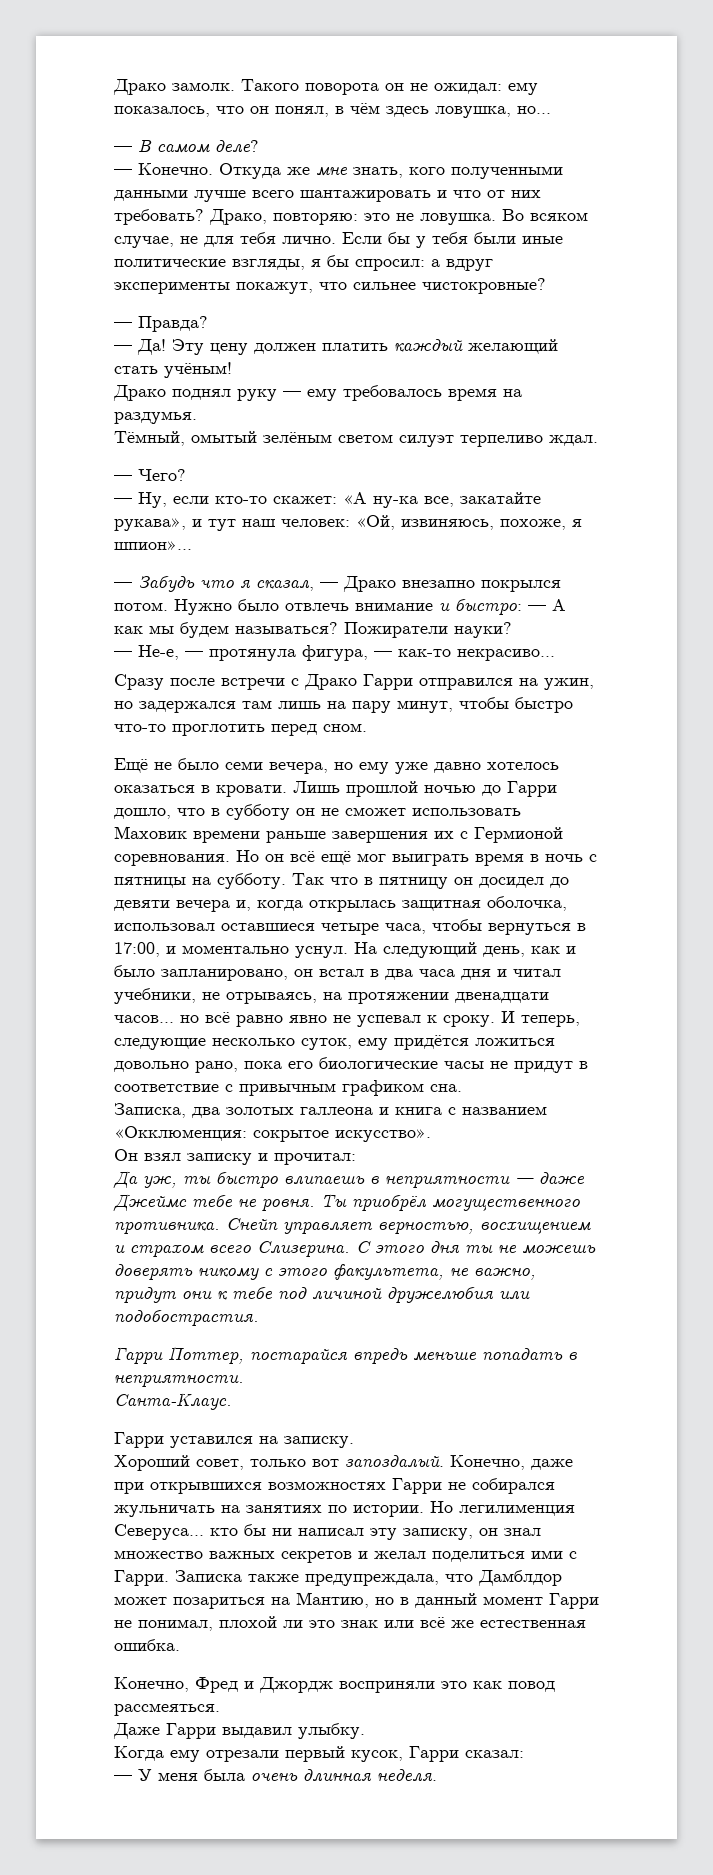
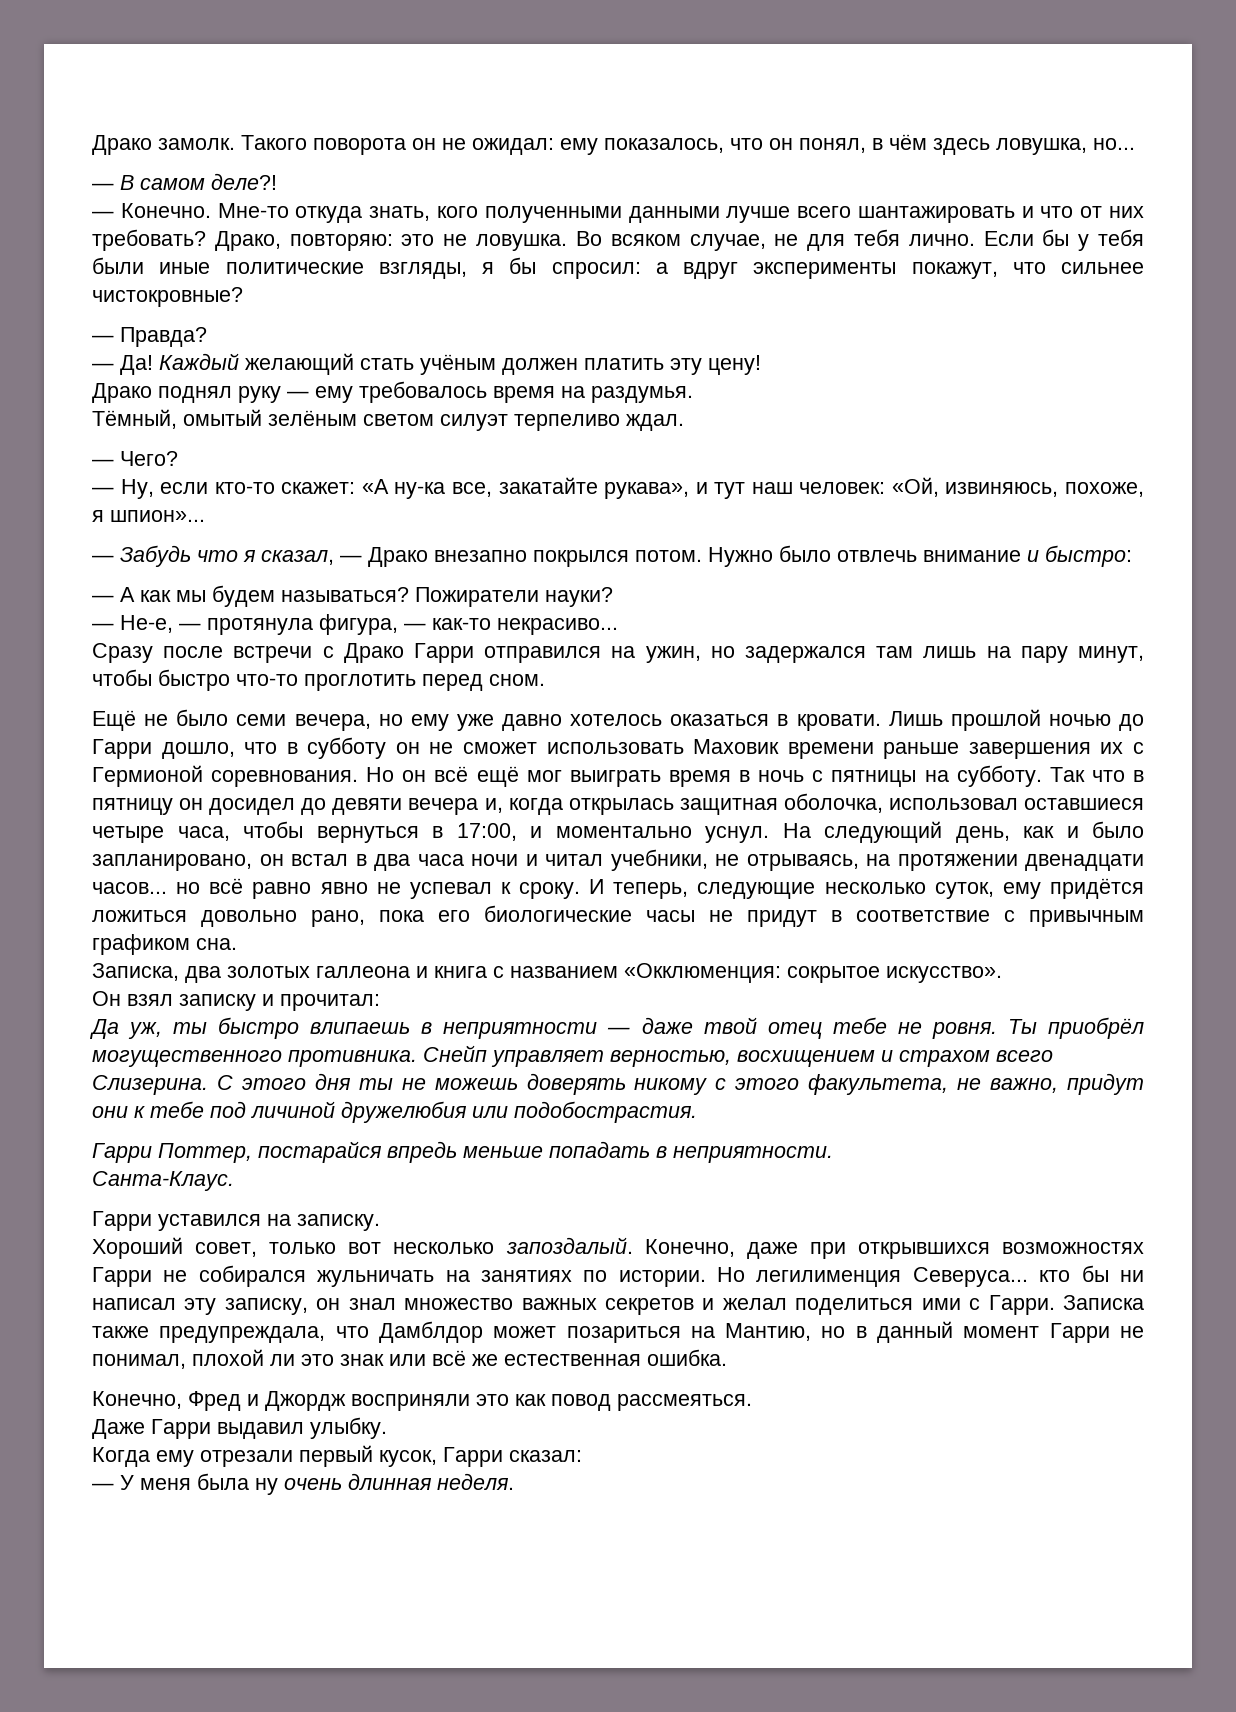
- — В самом деле?
+ — В самом деле?!
- Откуда же мне знать, кого полученными данными лучше всего шантажировать и что от них требовать?
+ Мне-то откуда знать, кого полученными данными лучше всего шантажировать и что от них требовать?
- Эту цену должен платить каждый желающий стать учёным!
+ Каждый желающий стать учёным должен платить эту цену!
- Нужно было отвлечь внимание и быстро: — А как мы будем называться?
+ Нужно было отвлечь внимание и быстро:
+ — А как мы будем называться?
- На следующий день, как и было запланировано, он встал в два часа дня и читал учебники, не отрываясь, на протяжении двенадцати часов... но всё равно явно не успевал к сроку.
+ На следующий день, как и было запланировано, он встал в два часа ночи и читал учебники, не отрываясь, на протяжении двенадцати часов... но всё равно явно не успевал к сроку.
- Да уж, ты быстро влипаешь в неприятности — даже Джеймс тебе не ровня.
+ Да уж, ты быстро влипаешь в неприятности — даже твой отец тебе не ровня.
- Хороший совет, только вот запоздалый.
+ Хороший совет, только вот несколько запоздалый.
- — У меня была очень длинная неделя.
+ — У меня была ну очень длинная неделя.

